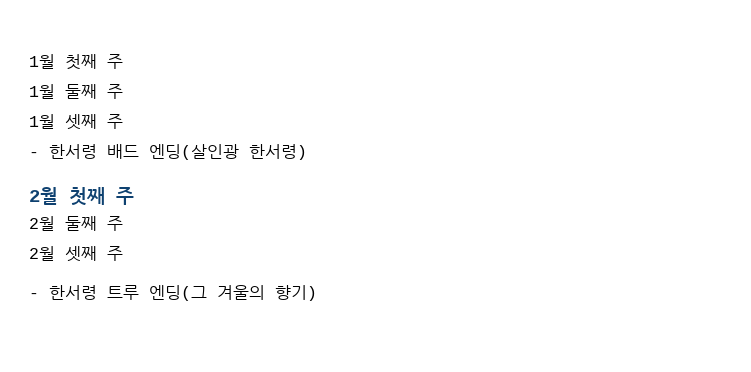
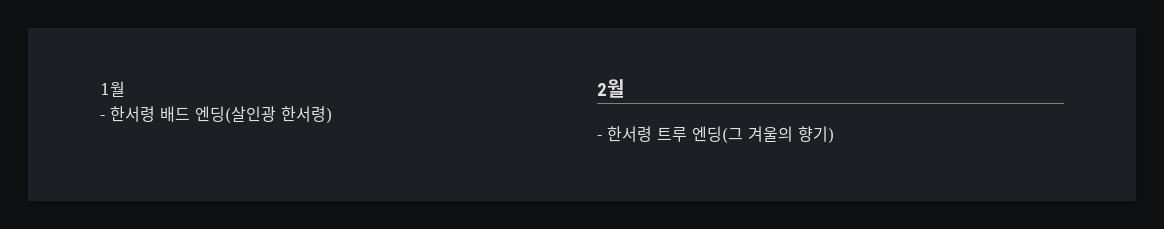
- 1월 첫째 주
- 1월 둘째 주
- 1월 셋째 주
+ 1월
- 2월 첫째 주
- 2월 둘째 주
- 2월 셋째 주
+ 2월

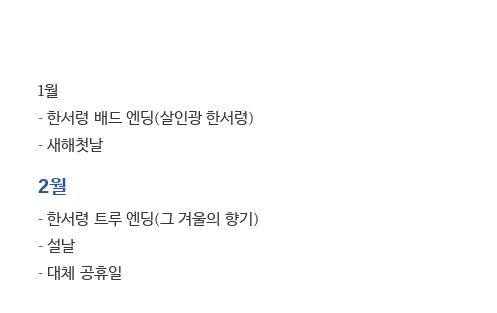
+ - 새해첫날
+ - 설날
+ - 대체 공휴일

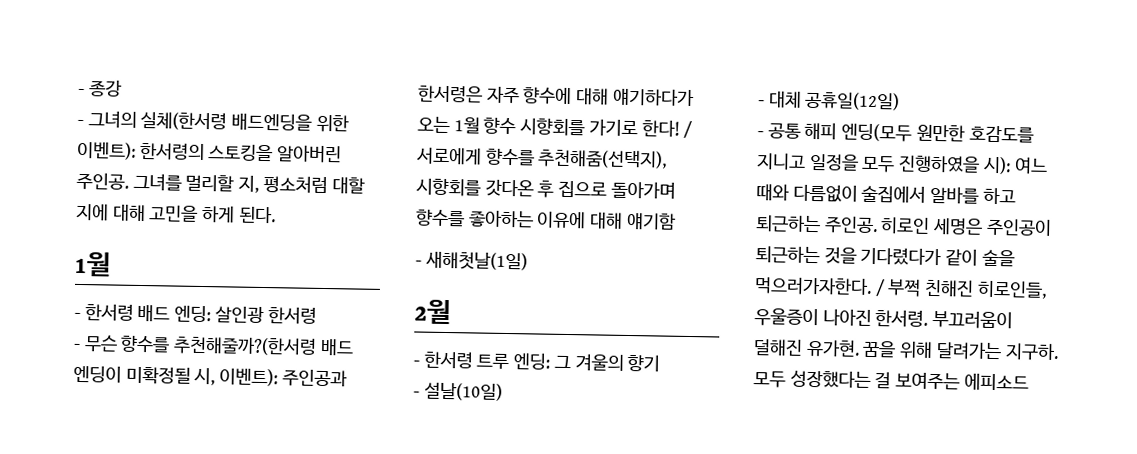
+ - 종강
+ - 그녀의 실체(한서령 배드엔딩을 위한 이벤트): 한서령의 스토킹을 알아버린 주인공. 그녀를 멀리할 지, 평소처럼 대할 지에 대해 고민을 하게 된다.
  1월
- - 한서령 배드 엔딩(살인광 한서령)
- - 새해첫날
+ - 한서령 배드 엔딩: 살인광 한서령
+ - 무슨 향수를 추천해줄까?(한서령 배드 엔딩이 미확정될 시, 이벤트): 주인공과 한서령은 자주 향수에 대해 얘기하다가 오는 1월 향수 시향회를 가기로 한다! / 서로에게 향수를 추천해줌(선택지), 시향회를 갓다온 후 집으로 돌아가며 향수를 좋아하는 이유에 대해 얘기함
+ - 새해첫날(1일)
- - 한서령 트루 엔딩(그 겨울의 향기)
- - 설날
+ - 한서령 트루 엔딩: 그 겨울의 향기
+ - 설날(10일)
- - 대체 공휴일
+ - 대체 공휴일(12일)
+ - 공통 해피 엔딩(모두 원만한 호감도를 지니고 일정을 모두 진행하였을 시): 여느 때와 다름없이 술집에서 알바를 하고 퇴근하는 주인공. 히로인 세명은 주인공이 퇴근하는 것을 기다렸다가 같이 술을 먹으러가자한다. / 부쩍 친해진 히로인들, 우울증이 나아진 한서령. 부끄러움이 덜해진 유가현. 꿈을 위해 달려가는 지구하. 모두 성장했다는 걸 보여주는 에피소드

